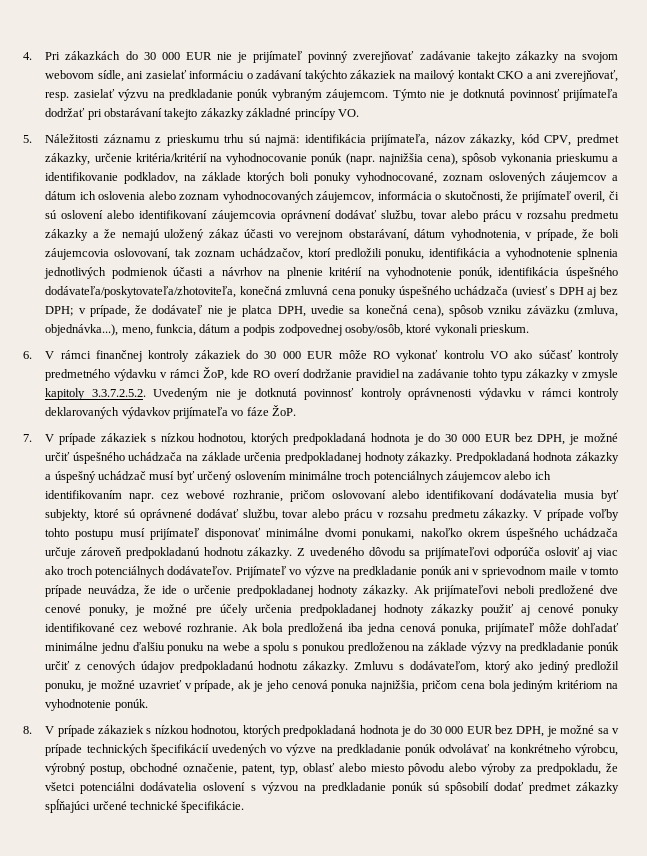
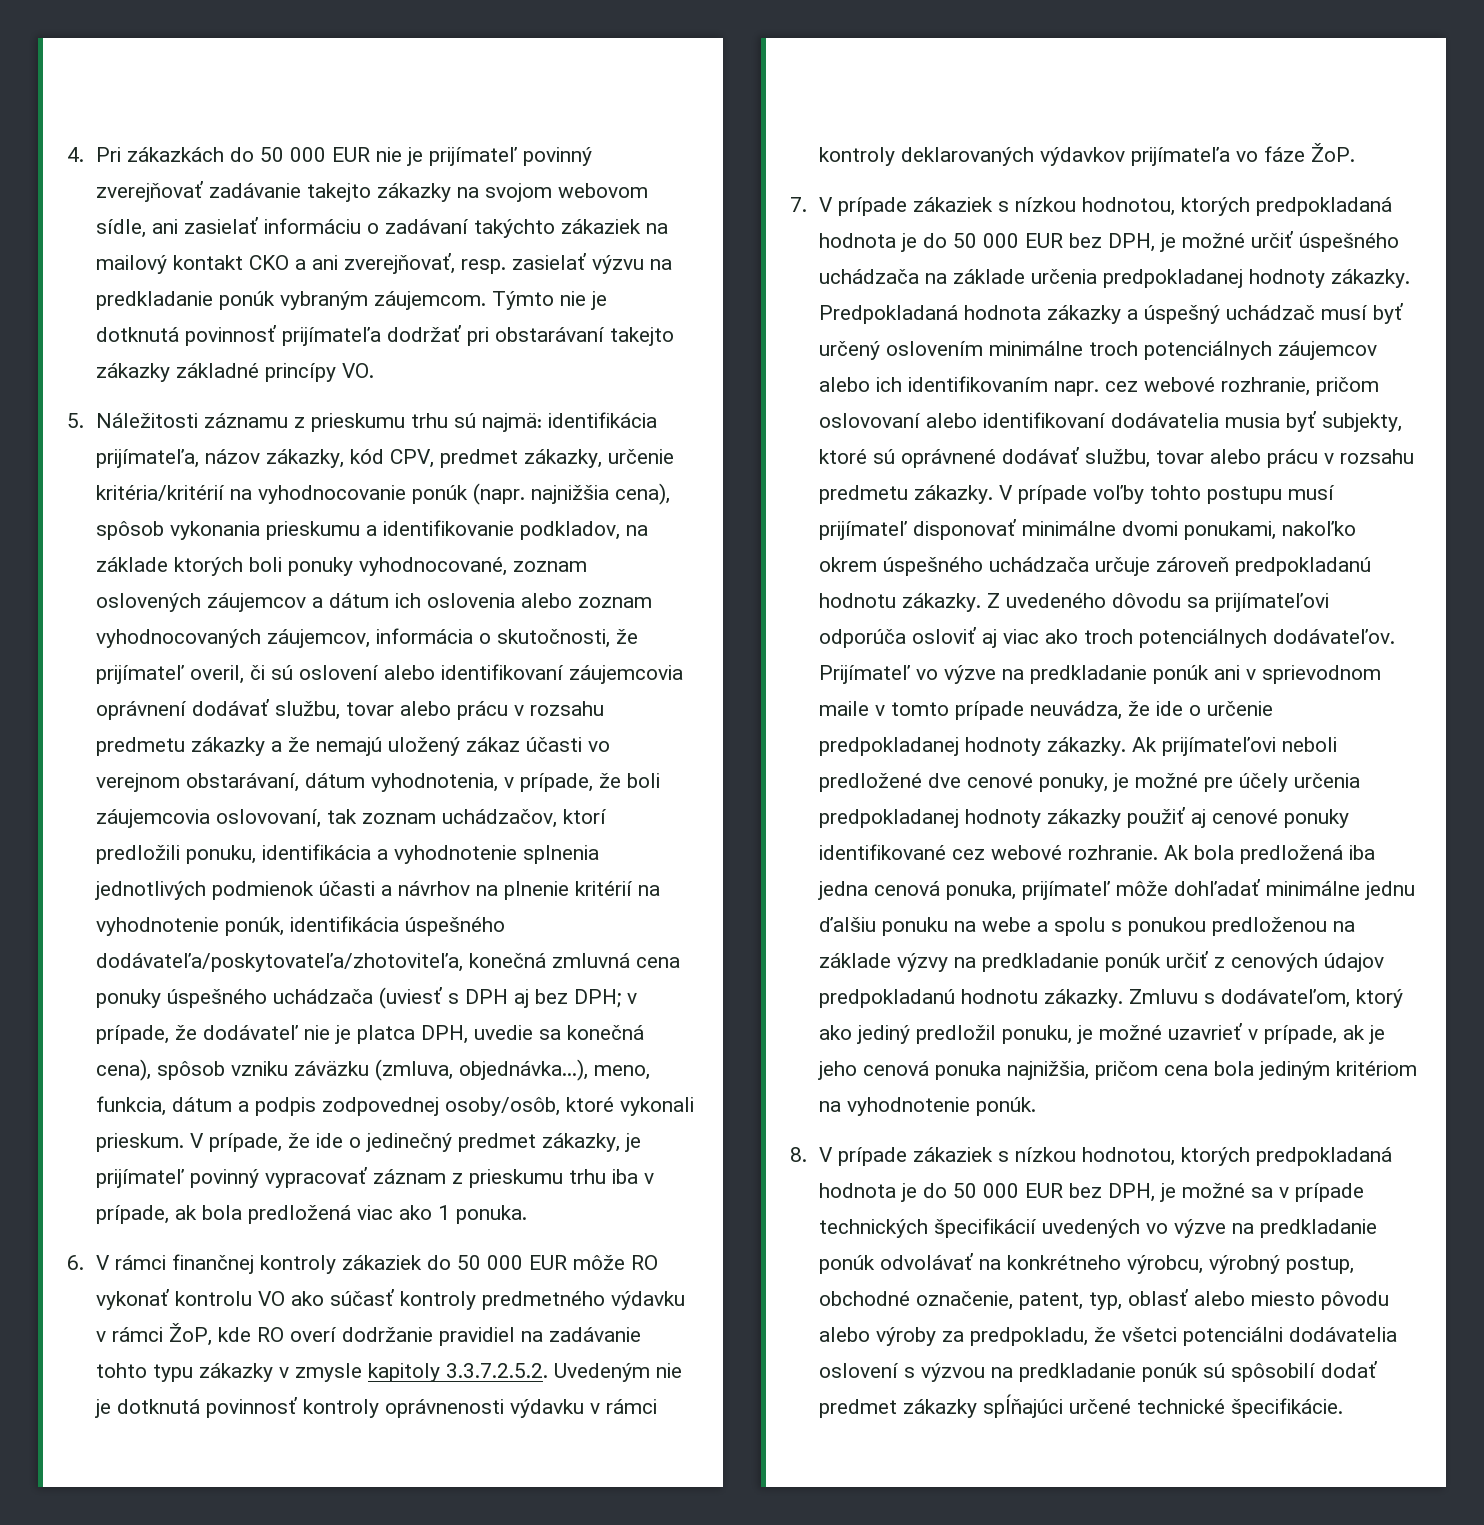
- 4. Pri zákazkách do 30 000 EUR nie je prijímateľ povinný zverejňovať zadávanie takejto zákazky na svojom webovom sídle, ani zasielať informáciu o zadávaní takýchto zákaziek na mailový kontakt CKO a ani zverejňovať, resp. zasielať výzvu na predkladanie ponúk vybraným záujemcom.
+ 4. Pri zákazkách do 50 000 EUR nie je prijímateľ povinný zverejňovať zadávanie takejto zákazky na svojom webovom sídle, ani zasielať informáciu o zadávaní takýchto zákaziek na mailový kontakt CKO a ani zverejňovať, resp. zasielať výzvu na predkladanie ponúk vybraným záujemcom.
+ V prípade, že ide o jedinečný predmet zákazky, je prijímateľ povinný vypracovať záznam z prieskumu trhu iba v prípade, ak bola predložená viac ako 1 ponuka.
- 6. V rámci finančnej kontroly zákaziek do 30 000 EUR môže RO vykonať kontrolu VO ako súčasť kontroly predmetného výdavku v rámci ŽoP, kde RO overí dodržanie pravidiel na zadávanie tohto typu zákazky v zmysle kapitoly 3.3.7.2.5.2. Uvedeným nie je dotknutá povinnosť kontroly oprávnenosti výdavku v rámci kontroly deklarovaných výdavkov prijímateľa vo fáze ŽoP.
+ 6. V rámci finančnej kontroly zákaziek do 50 000 EUR môže RO vykonať kontrolu VO ako súčasť kontroly predmetného výdavku v rámci ŽoP, kde RO overí dodržanie pravidiel na zadávanie tohto typu zákazky v zmysle kapitoly 3.3.7.2.5.2. Uvedeným nie je dotknutá povinnosť kontroly oprávnenosti výdavku v rámci kontroly deklarovaných výdavkov prijímateľa vo fáze ŽoP.
- 7. V prípade zákaziek s nízkou hodnotou, ktorých predpokladaná hodnota je do 30 000 EUR bez DPH, je možné určiť úspešného uchádzača na základe určenia predpokladanej hodnoty zákazky.
+ 7. V prípade zákaziek s nízkou hodnotou, ktorých predpokladaná hodnota je do 50 000 EUR bez DPH, je možné určiť úspešného uchádzača na základe určenia predpokladanej hodnoty zákazky.
- 8. V prípade zákaziek s nízkou hodnotou, ktorých predpokladaná hodnota je do 30 000 EUR bez DPH, je možné sa v prípade technických špecifikácií uvedených vo výzve na predkladanie ponúk odvolávať na konkrétneho výrobcu, výrobný postup, obchodné označenie, patent, typ, oblasť alebo miesto pôvodu alebo výroby za predpokladu, že všetci potenciálni dodávatelia oslovení s výzvou na predkladanie ponúk sú spôsobilí dodať predmet zákazky spĺňajúci určené technické špecifikácie.
+ 8. V prípade zákaziek s nízkou hodnotou, ktorých predpokladaná hodnota je do 50 000 EUR bez DPH, je možné sa v prípade technických špecifikácií uvedených vo výzve na predkladanie ponúk odvolávať na konkrétneho výrobcu, výrobný postup, obchodné označenie, patent, typ, oblasť alebo miesto pôvodu alebo výroby za predpokladu, že všetci potenciálni dodávatelia oslovení s výzvou na predkladanie ponúk sú spôsobilí dodať predmet zákazky spĺňajúci určené technické špecifikácie.

